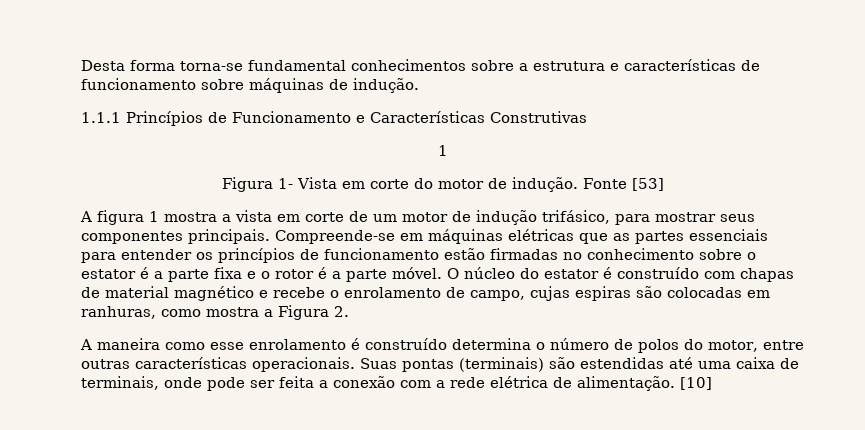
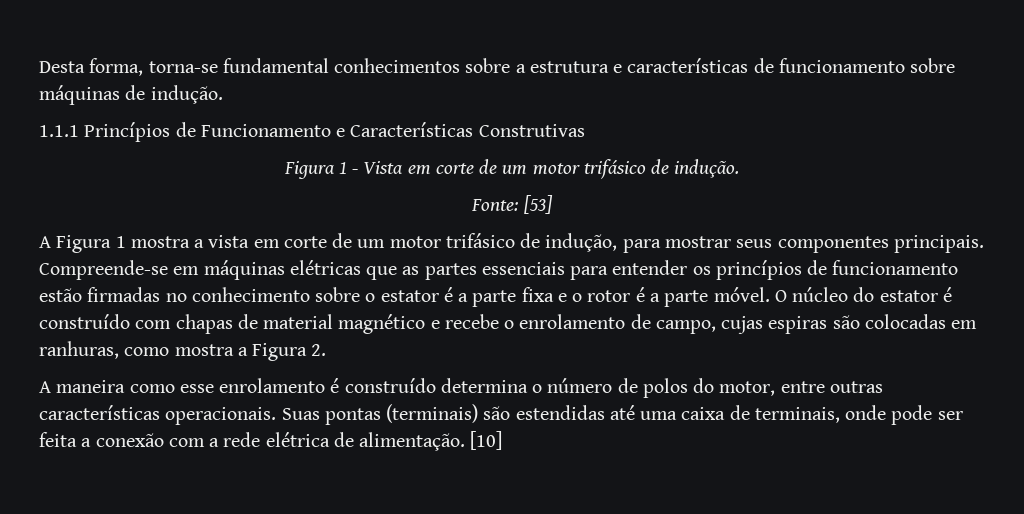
- Desta forma torna-se fundamental conhecimentos sobre a estrutura e características de funcionamento sobre máquinas de indução.
+ Desta forma, torna-se fundamental conhecimentos sobre a estrutura e características de funcionamento sobre máquinas de indução.
  1.1.1 Princípios de Funcionamento e Características Construtivas
- 1
- Figura 1- Vista em corte do motor de indução. Fonte [53]
+ Figura 1 - Vista em corte de um motor trifásico de indução.
+ Fonte: [53]
- A figura 1 mostra a vista em corte de um motor de indução trifásico, para mostrar seus componentes principais.
+ A Figura 1 mostra a vista em corte de um motor trifásico de indução, para mostrar seus componentes principais.

